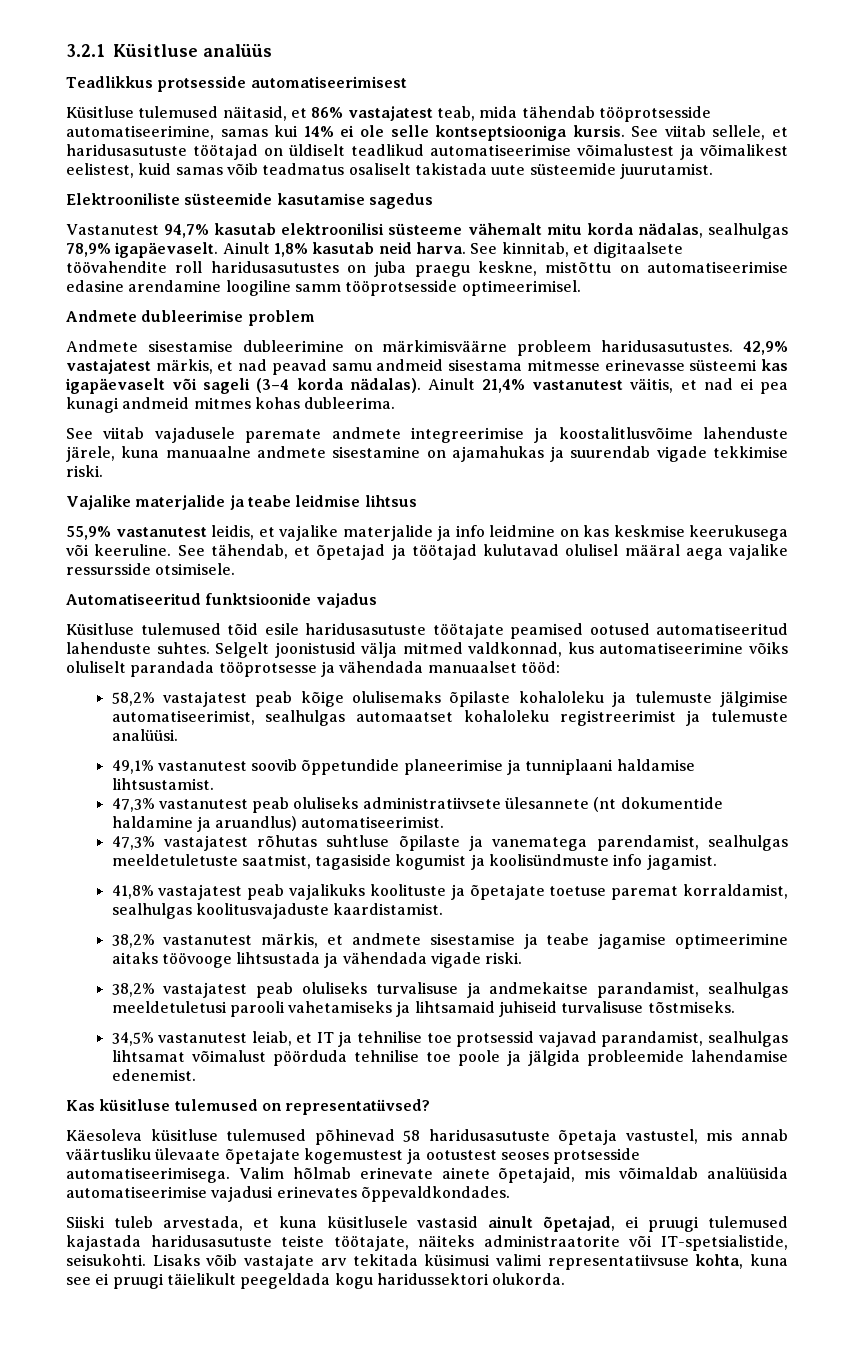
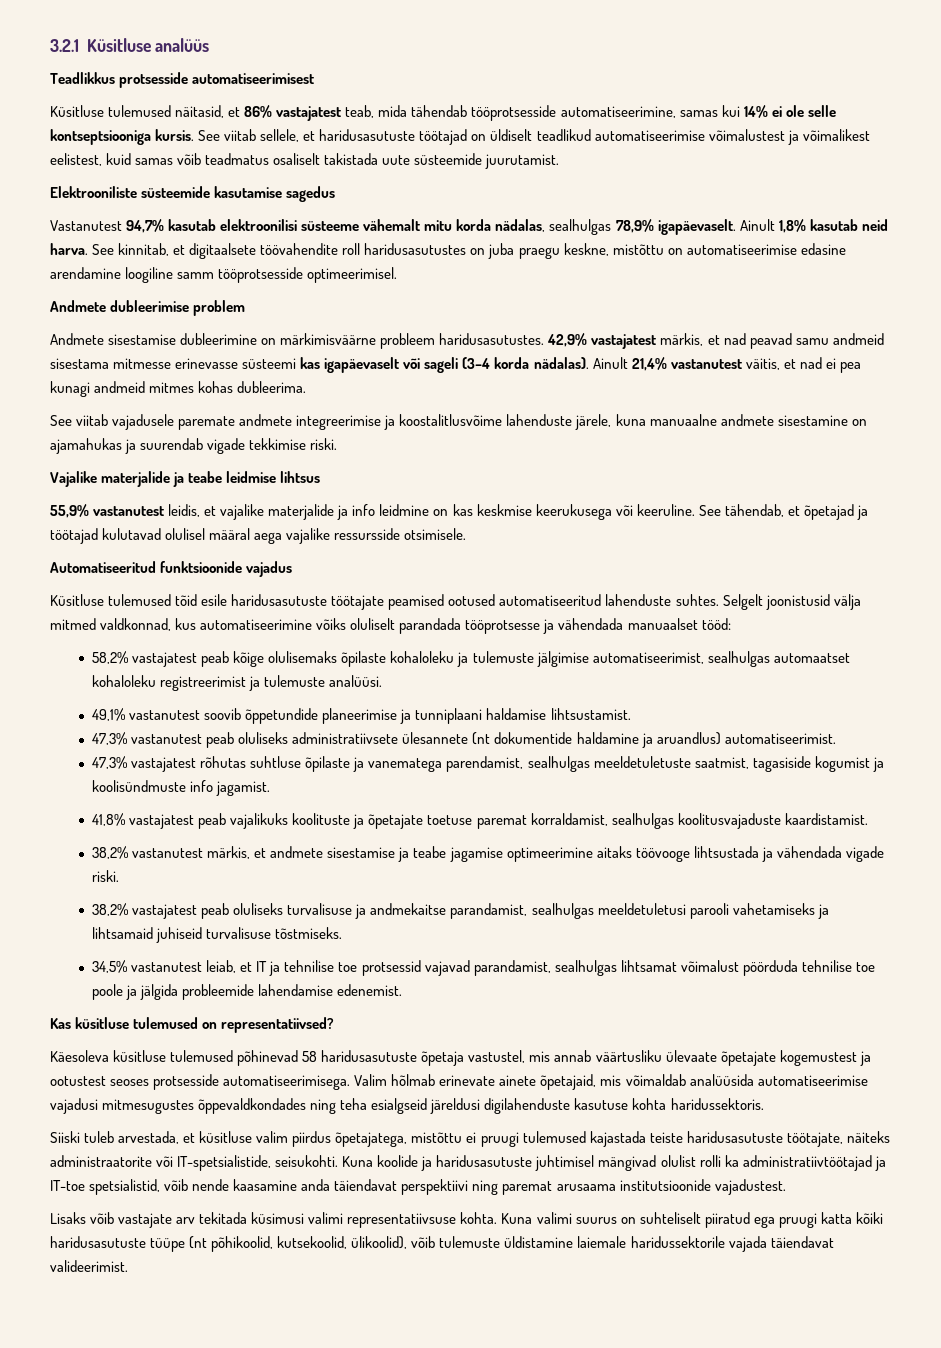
- Valim hõlmab erinevate ainete õpetajaid, mis võimaldab analüüsida automatiseerimise vajadusi erinevates õppevaldkondades.
+ Valim hõlmab erinevate ainete õpetajaid, mis võimaldab analüüsida automatiseerimise vajadusi mitmesugustes õppevaldkondades ning teha esialgseid järeldusi digilahenduste kasutuse kohta haridussektoris.
- Siiski tuleb arvestada, et kuna küsitlusele vastasid ainult õpetajad, ei pruugi tulemused kajastada haridusasutuste teiste töötajate, näiteks administraatorite või IT-spetsialistide, seisukohti. Lisaks võib vastajate arv tekitada küsimusi valimi representatiivsuse kohta, kuna see ei pruugi täielikult peegeldada kogu haridussektori olukorda.
+ Siiski tuleb arvestada, et küsitluse valim piirdus õpetajatega, mistõttu ei pruugi tulemused kajastada teiste haridusasutuste töötajate, näiteks administraatorite või IT-spetsialistide, seisukohti. Kuna koolide ja haridusasutuste juhtimisel mängivad olulist rolli ka administratiivtöötajad ja IT-toe spetsialistid, võib nende kaasamine anda täiendavat perspektiivi ning paremat arusaama institutsioonide vajadustest.
+ Lisaks võib vastajate arv tekitada küsimusi valimi representatiivsuse kohta. Kuna valimi suurus on suhteliselt piiratud ega pruugi katta kõiki haridusasutuste tüüpe (nt põhikoolid, kutsekoolid, ülikoolid), võib tulemuste üldistamine laiemale haridussektorile vajada täiendavat valideerimist.

